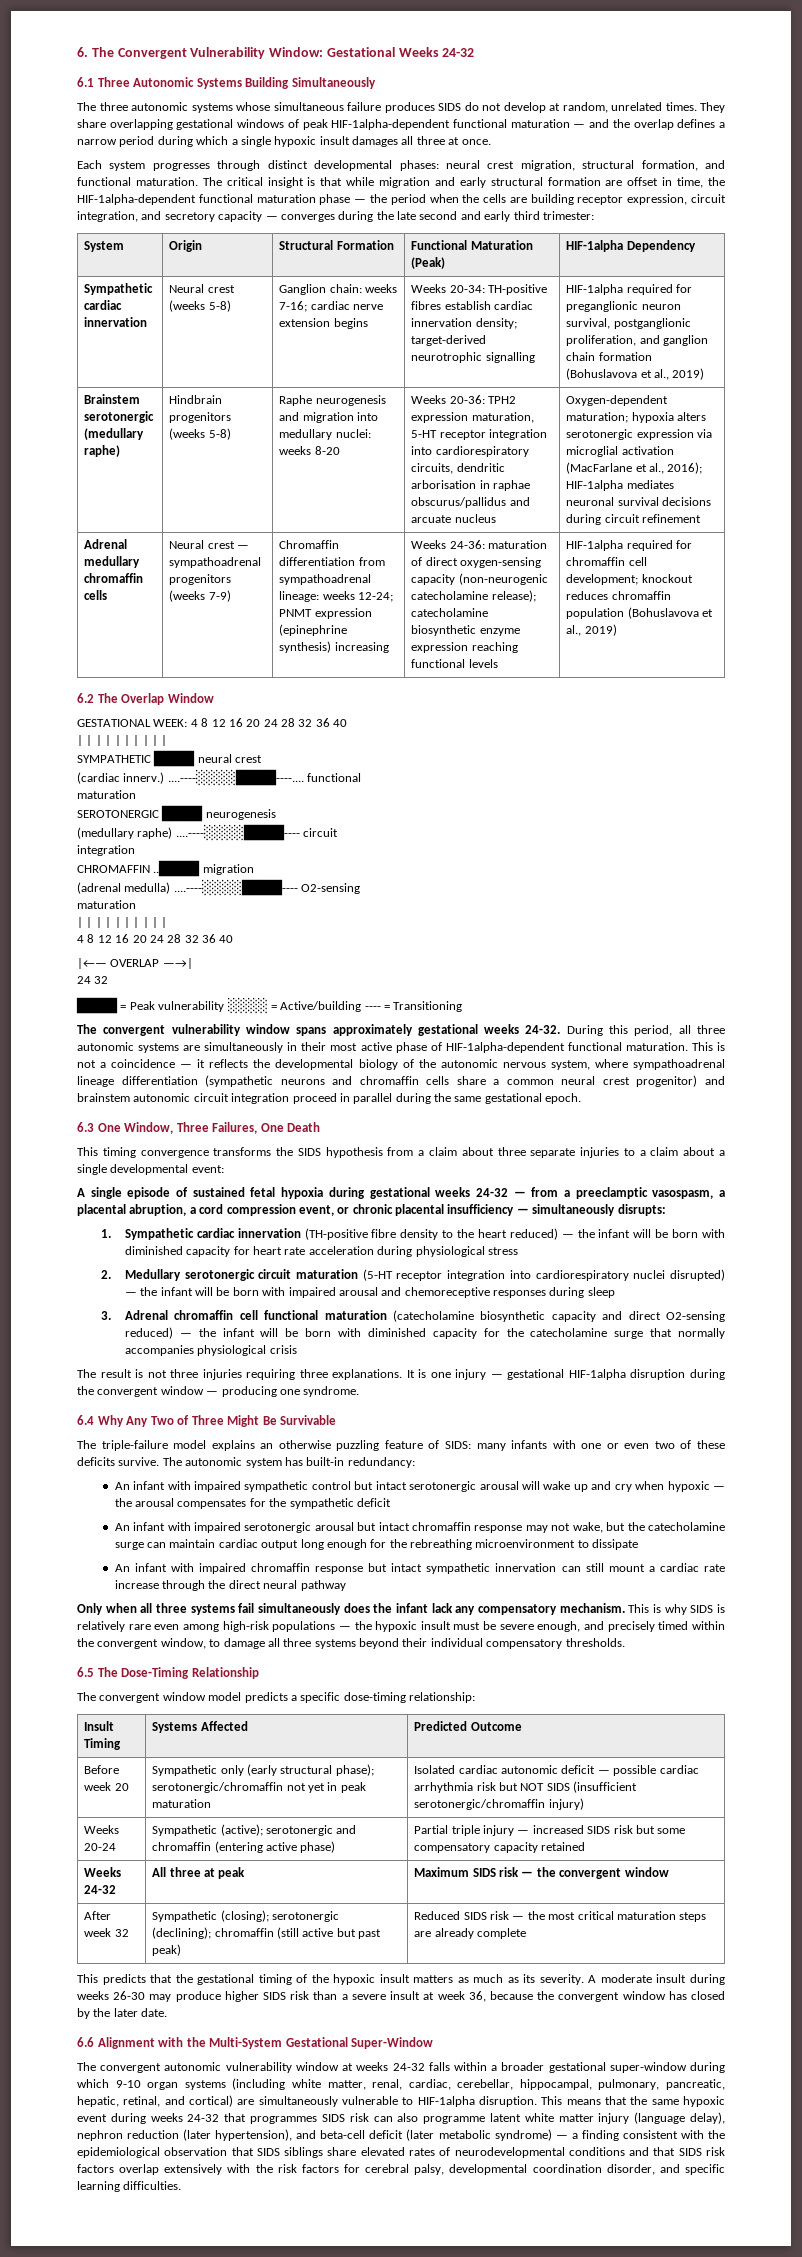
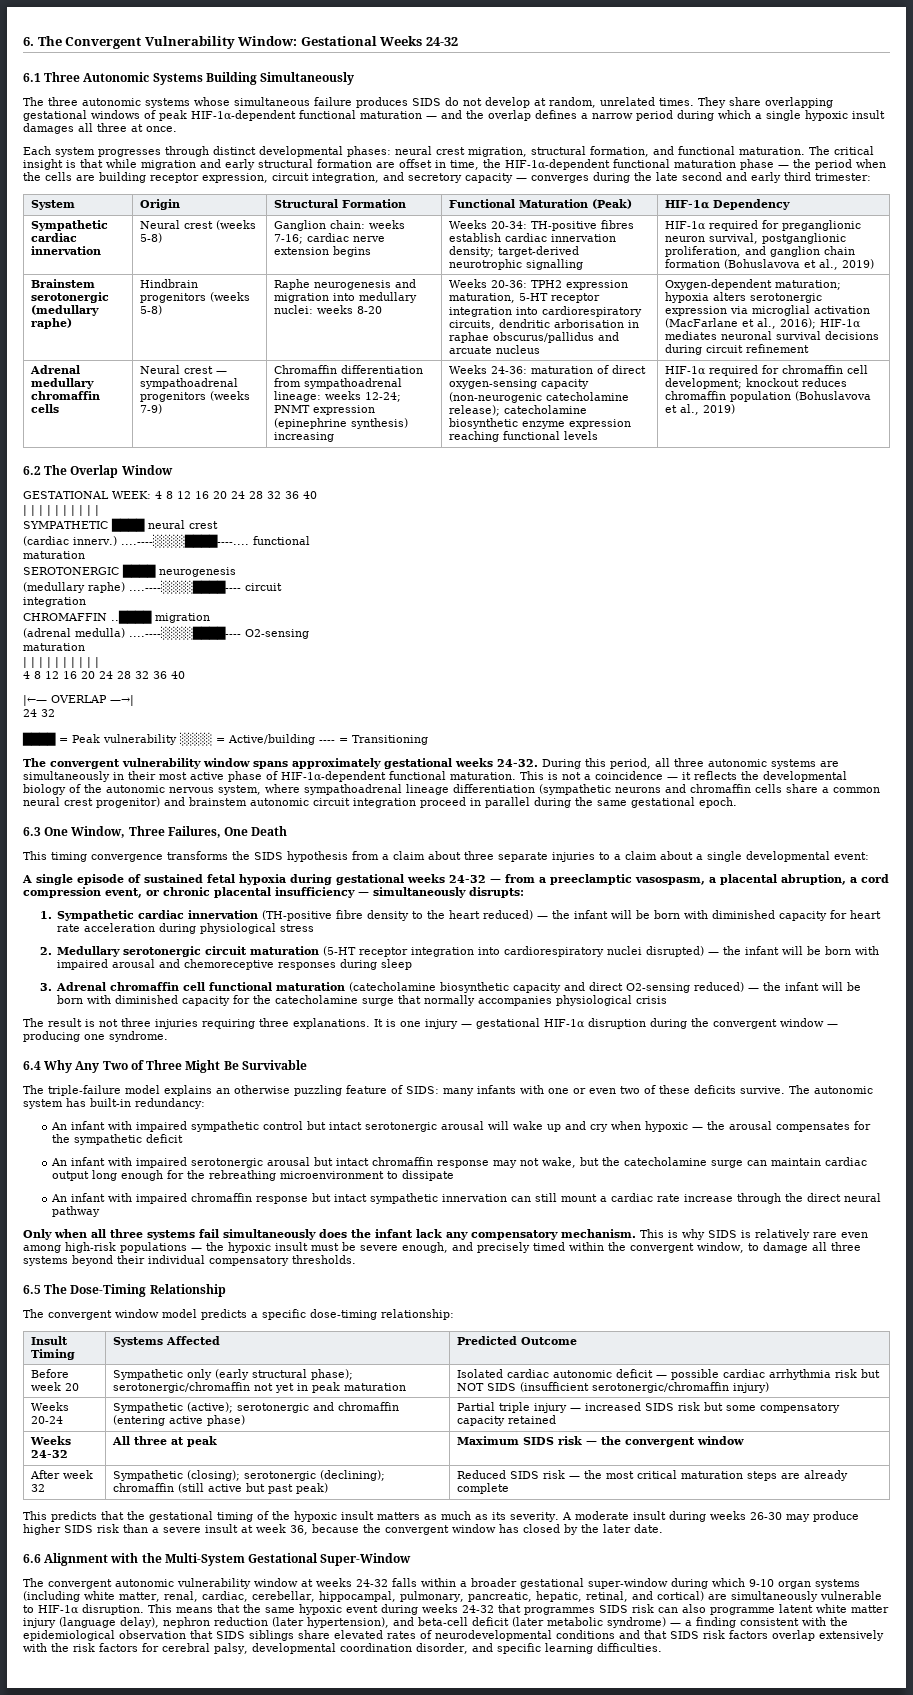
- They share overlapping gestational windows of peak HIF-1alpha-dependent functional maturation — and the overlap defines a narrow period during which a single hypoxic insult damages all three at once.
+ They share overlapping gestational windows of peak HIF-1α-dependent functional maturation — and the overlap defines a narrow period during which a single hypoxic insult damages all three at once.
- The critical insight is that while migration and early structural formation are offset in time, the HIF-1alpha-dependent functional maturation phase — the period when the cells are building receptor expression, circuit integration, and secretory capacity — converges during the late second and early third trimester:
+ The critical insight is that while migration and early structural formation are offset in time, the HIF-1α-dependent functional maturation phase — the period when the cells are building receptor expression, circuit integration, and secretory capacity — converges during the late second and early third trimester:
- System | Origin | Structural Formation | Functional Maturation (Peak) | HIF-1alpha Dependency
+ System | Origin | Structural Formation | Functional Maturation (Peak) | HIF-1α Dependency
- HIF-1alpha required for preganglionic neuron survival, postganglionic proliferation, and ganglion chain formation (Bohuslavova et al., 2019)
+ HIF-1α required for preganglionic neuron survival, postganglionic proliferation, and ganglion chain formation (Bohuslavova et al., 2019)
- Oxygen-dependent maturation; hypoxia alters serotonergic expression via microglial activation (MacFarlane et al., 2016); HIF-1alpha mediates neuronal survival decisions during circuit refinement
+ Oxygen-dependent maturation; hypoxia alters serotonergic expression via microglial activation (MacFarlane et al., 2016); HIF-1α mediates neuronal survival decisions during circuit refinement
- HIF-1alpha required for chromaffin cell development; knockout reduces chromaffin population (Bohuslavova et al., 2019)
+ HIF-1α required for chromaffin cell development; knockout reduces chromaffin population (Bohuslavova et al., 2019)
- During this period, all three autonomic systems are simultaneously in their most active phase of HIF-1alpha-dependent functional maturation.
+ During this period, all three autonomic systems are simultaneously in their most active phase of HIF-1α-dependent functional maturation.
- It is one injury — gestational HIF-1alpha disruption during the convergent window — producing one syndrome.
+ It is one injury — gestational HIF-1α disruption during the convergent window — producing one syndrome.
- The convergent autonomic vulnerability window at weeks 24-32 falls within a broader gestational super-window during which 9-10 organ systems (including white matter, renal, cardiac, cerebellar, hippocampal, pulmonary, pancreatic, hepatic, retinal, and cortical) are simultaneously vulnerable to HIF-1alpha disruption.
+ The convergent autonomic vulnerability window at weeks 24-32 falls within a broader gestational super-window during which 9-10 organ systems (including white matter, renal, cardiac, cerebellar, hippocampal, pulmonary, pancreatic, hepatic, retinal, and cortical) are simultaneously vulnerable to HIF-1α disruption.

